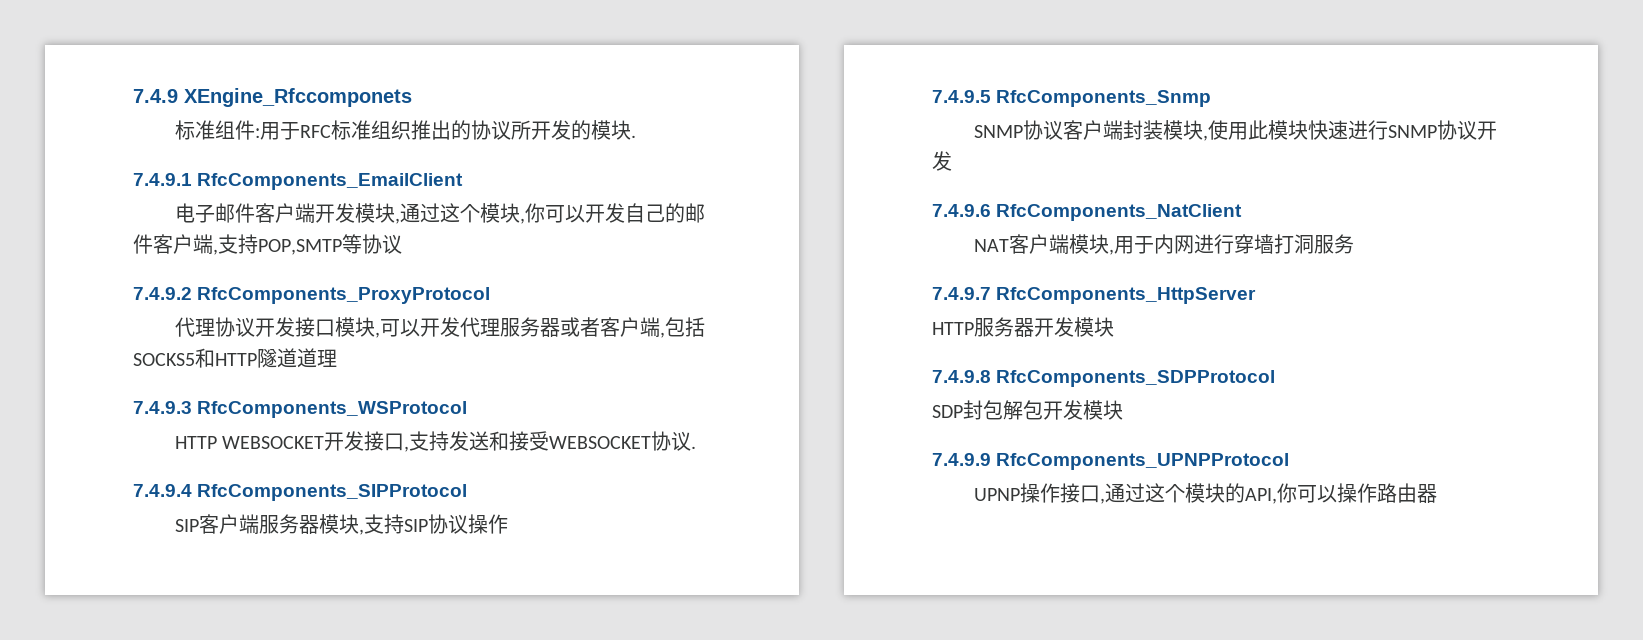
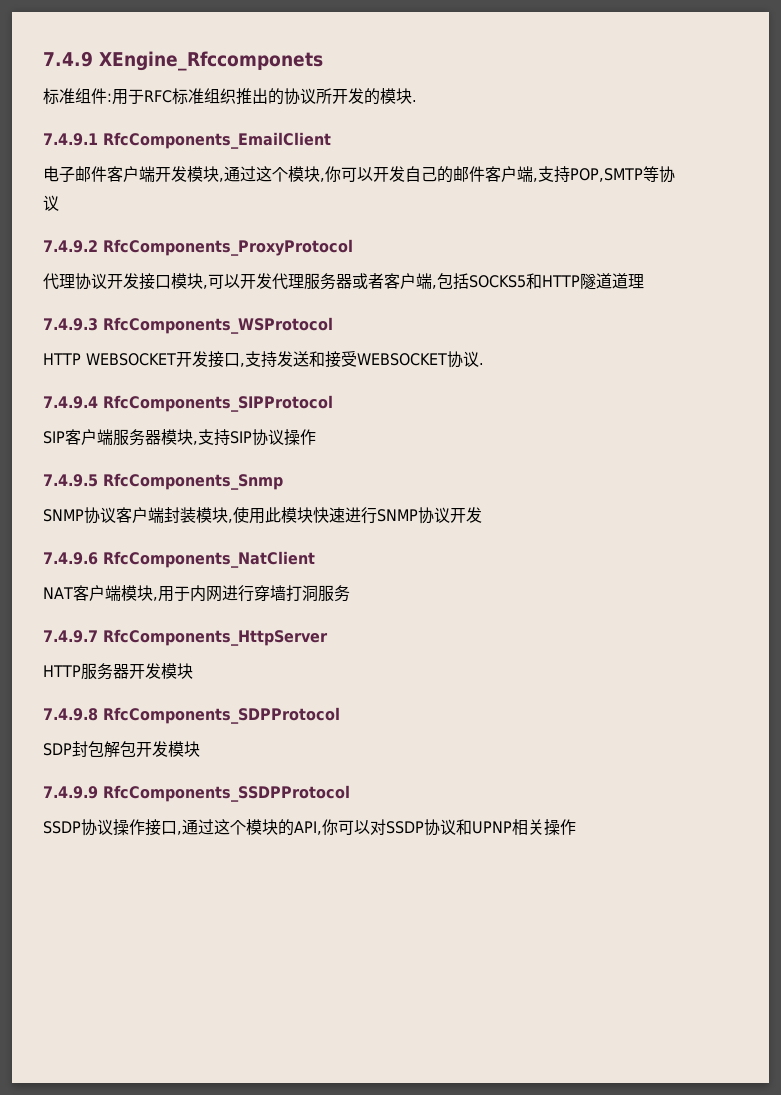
- 7.4.9.9 RfcComponents_UPNPProtocol
- UPNP操作接口,通过这个模块的API,你可以操作路由器
+ 7.4.9.9 RfcComponents_SSDPProtocol
+ SSDP协议操作接口,通过这个模块的API,你可以对SSDP协议和UPNP相关操作

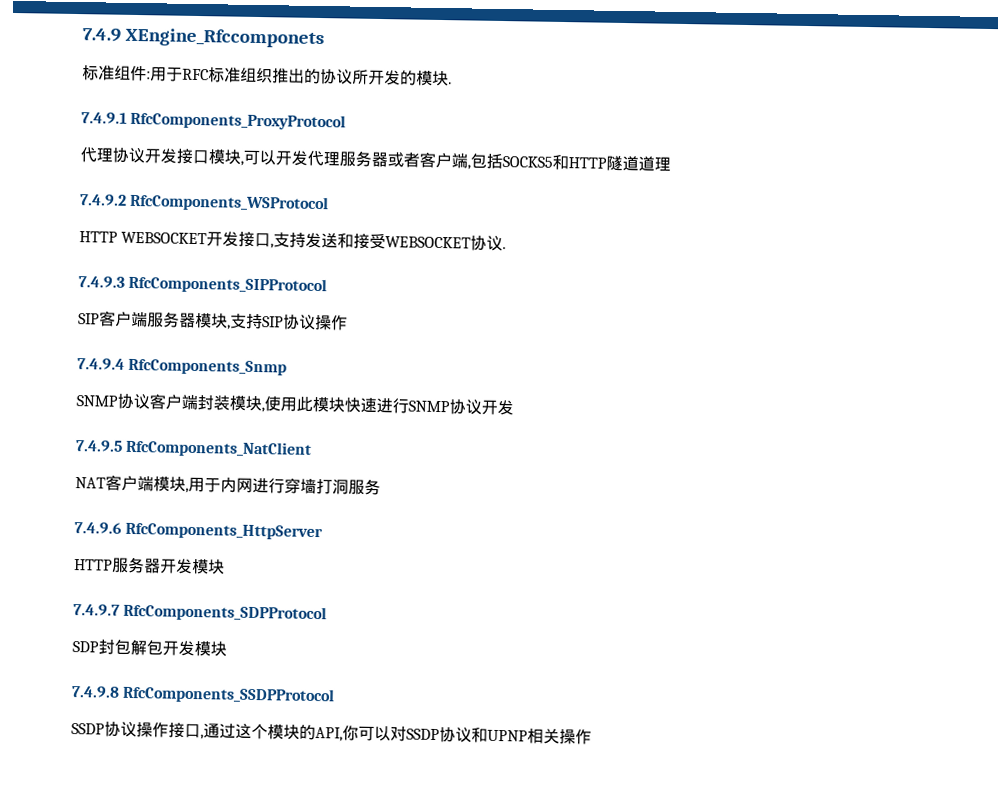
- 7.4.9.1 RfcComponents_EmailClient
- 电子邮件客户端开发模块,通过这个模块,你可以开发自己的邮件客户端,支持POP,SMTP等协议
- 7.4.9.2 RfcComponents_ProxyProtocol
+ 7.4.9.1 RfcComponents_ProxyProtocol
- 7.4.9.3 RfcComponents_WSProtocol
+ 7.4.9.2 RfcComponents_WSProtocol
- 7.4.9.4 RfcComponents_SIPProtocol
+ 7.4.9.3 RfcComponents_SIPProtocol
- 7.4.9.5 RfcComponents_Snmp
+ 7.4.9.4 RfcComponents_Snmp
- 7.4.9.6 RfcComponents_NatClient
+ 7.4.9.5 RfcComponents_NatClient
- 7.4.9.7 RfcComponents_HttpServer
+ 7.4.9.6 RfcComponents_HttpServer
- 7.4.9.8 RfcComponents_SDPProtocol
+ 7.4.9.7 RfcComponents_SDPProtocol
- 7.4.9.9 RfcComponents_SSDPProtocol
+ 7.4.9.8 RfcComponents_SSDPProtocol

